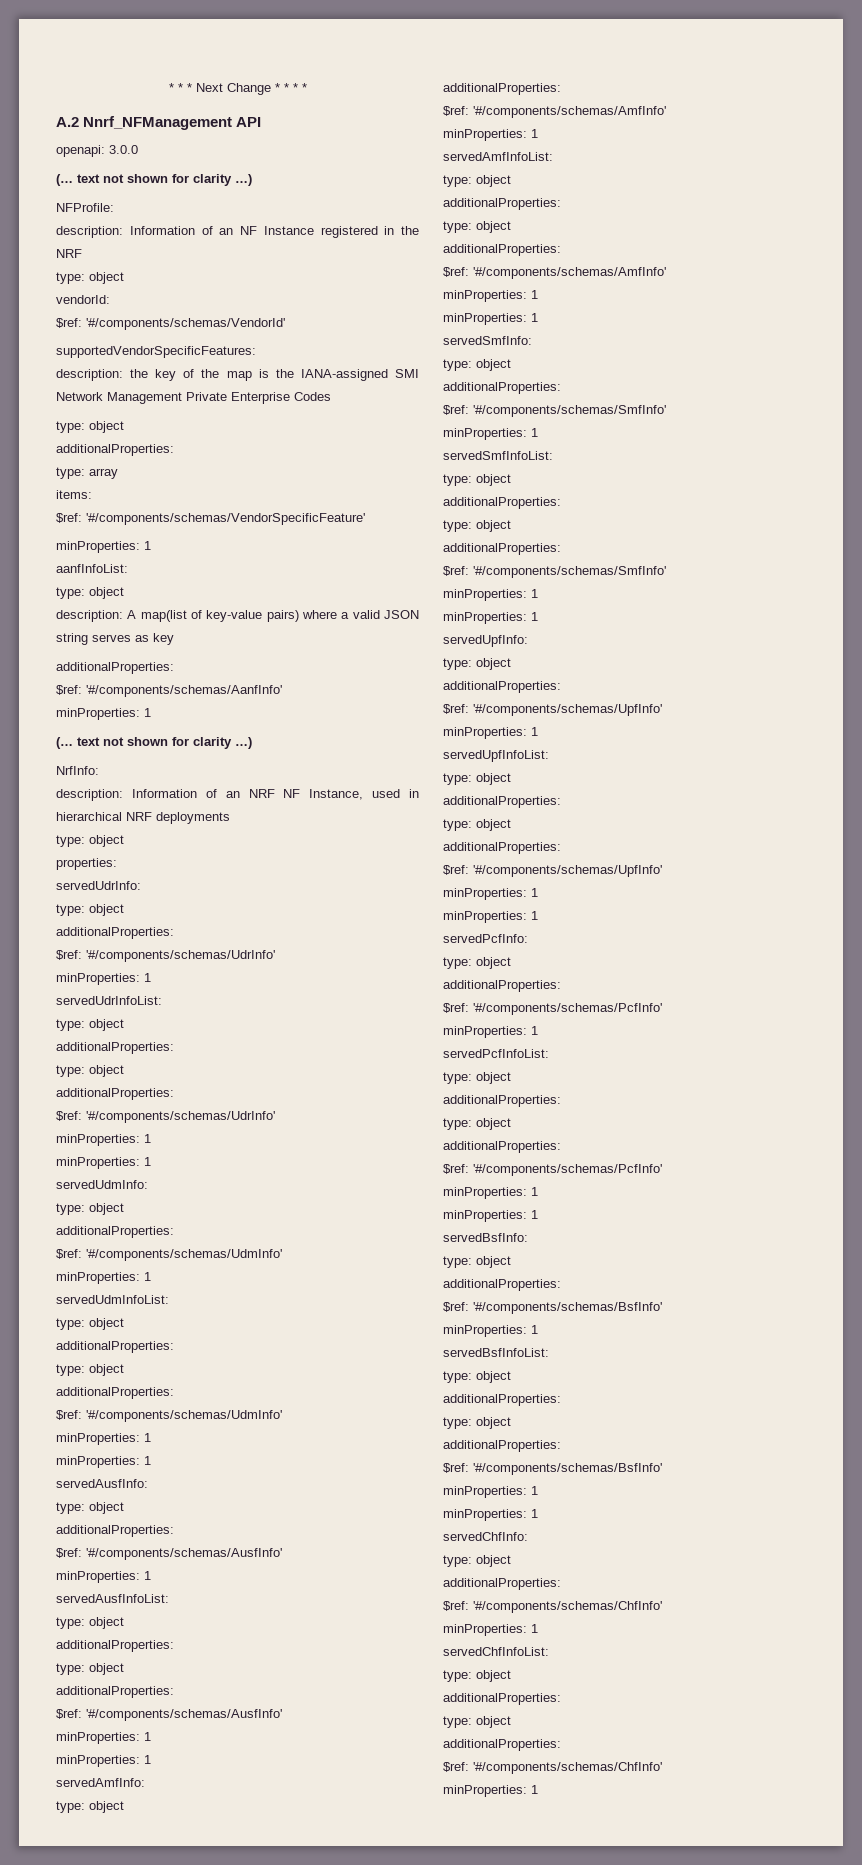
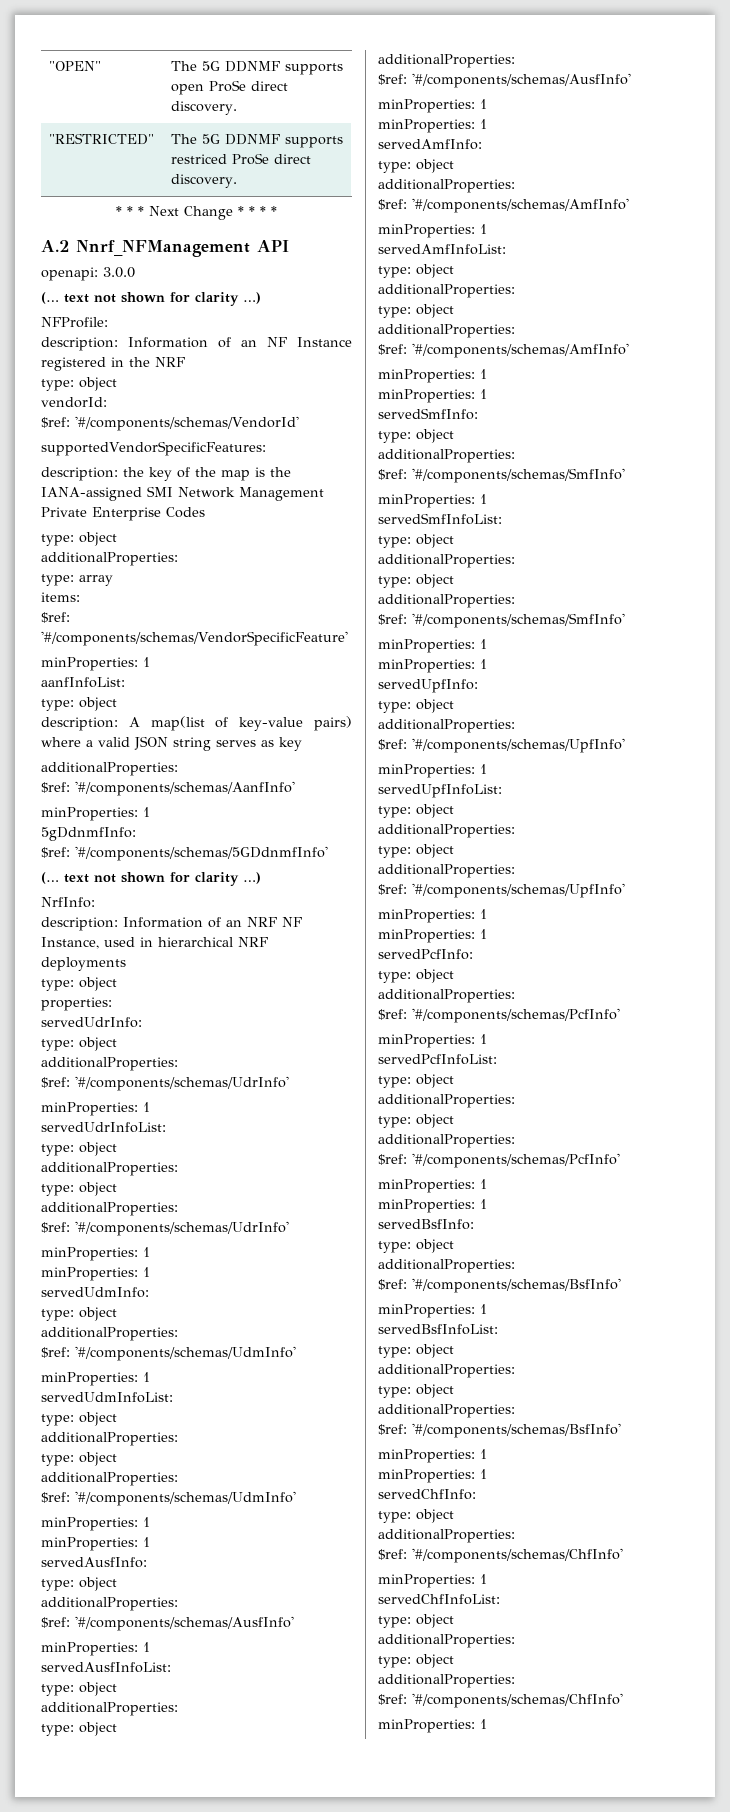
+ "OPEN" | The 5G DDNMF supports open ProSe direct discovery.
+ "RESTRICTED" | The 5G DDNMF supports restriced ProSe direct discovery.
+ 5gDdnmfInfo:
+ $ref: '#/components/schemas/5GDdnmfInfo'

